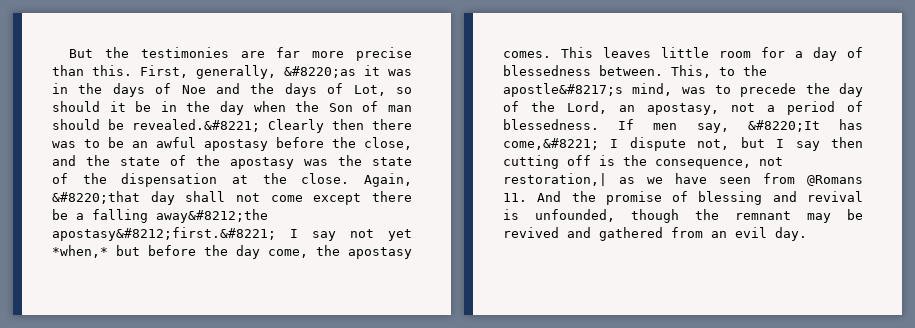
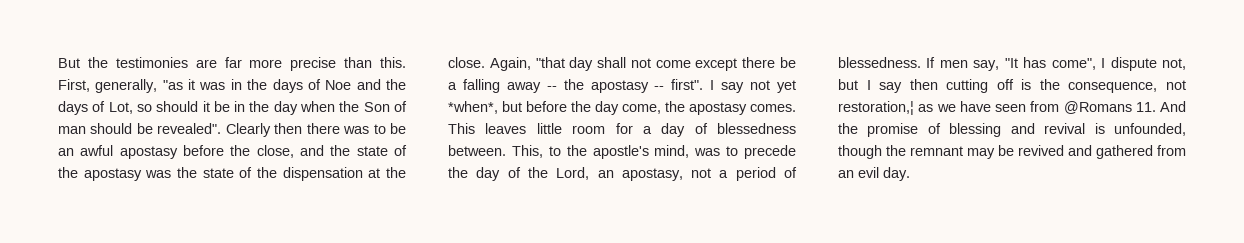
- First, generally, &#8220;as it was in the days of Noe and the days of Lot, so should it be in the day when the Son of man should be revealed.&#8221; Clearly then there was to be an awful apostasy before the close, and the state of the apostasy was the state of the dispensation at the close.
+ First, generally, "as it was in the days of Noe and the days of Lot, so should it be in the day when the Son of man should be revealed". Clearly then there was to be an awful apostasy before the close, and the state of the apostasy was the state of the dispensation at the close.
- Again, &#8220;that day shall not come except there be a falling away&#8212;the apostasy&#8212;first.&#8221; I say not yet *when,* but before the day come, the apostasy comes.
+ Again, "that day shall not come except there be a falling away -- the apostasy -- first". I say not yet *when*, but before the day come, the apostasy comes.
- This, to the apostle&#8217;s mind, was to precede the day of the Lord, an apostasy, not a period of blessedness.
+ This, to the apostle's mind, was to precede the day of the Lord, an apostasy, not a period of blessedness.
- If men say, &#8220;It has come,&#8221; I dispute not, but I say then cutting off is the consequence, not restoration,| as we have seen from @Romans 11. And the promise of blessing and revival is unfounded, though the remnant may be revived and gathered from an evil day.
+ If men say, "It has come", I dispute not, but I say then cutting off is the consequence, not restoration,¦ as we have seen from @Romans 11. And the promise of blessing and revival is unfounded, though the remnant may be revived and gathered from an evil day.

